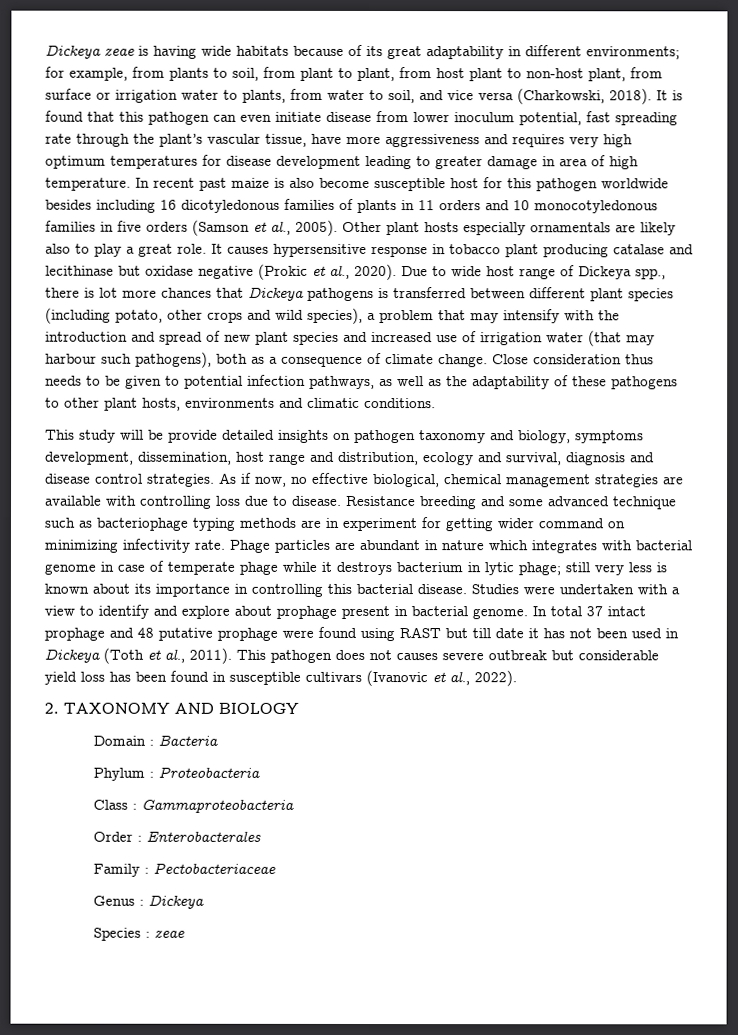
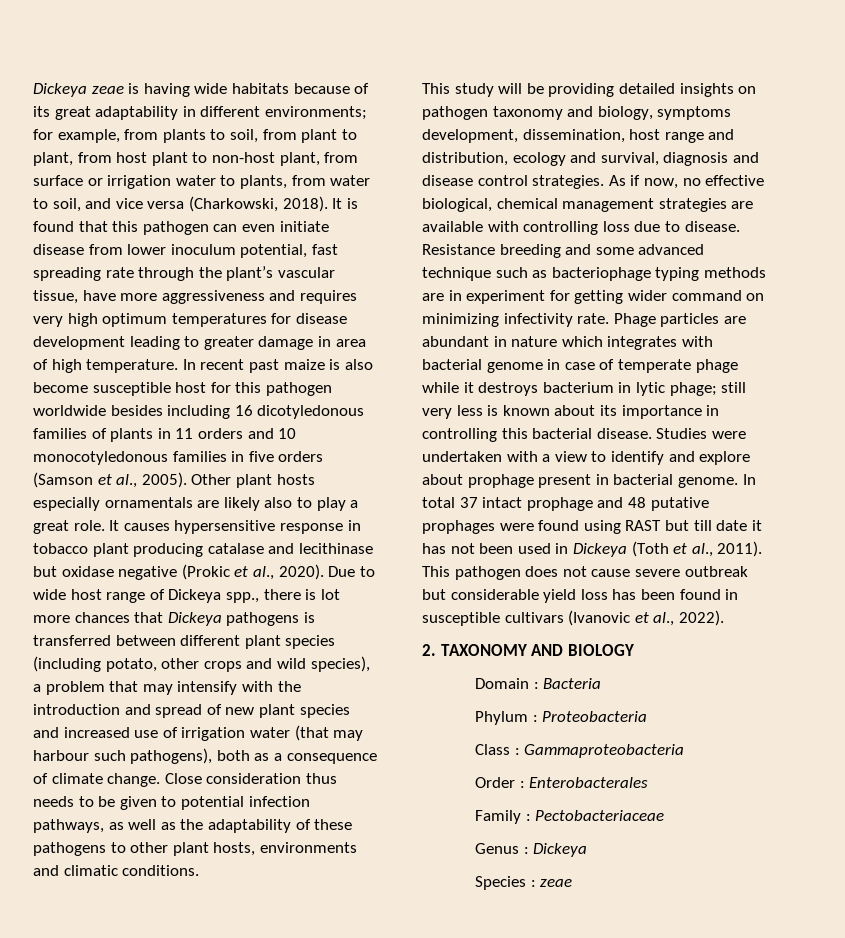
- This study will be provide detailed insights on pathogen taxonomy and biology, symptoms development, dissemination, host range and distribution, ecology and survival, diagnosis and disease control strategies.
+ This study will be providing detailed insights on pathogen taxonomy and biology, symptoms development, dissemination, host range and distribution, ecology and survival, diagnosis and disease control strategies.
- In total 37 intact prophage and 48 putative prophage were found using RAST but till date it has not been used in Dickeya (Toth et al., 2011).
+ In total 37 intact prophage and 48 putative prophages were found using RAST but till date it has not been used in Dickeya (Toth et al., 2011).
- This pathogen does not causes severe outbreak but considerable yield loss has been found in susceptible cultivars (Ivanovic et al., 2022).
+ This pathogen does not cause severe outbreak but considerable yield loss has been found in susceptible cultivars (Ivanovic et al., 2022).

